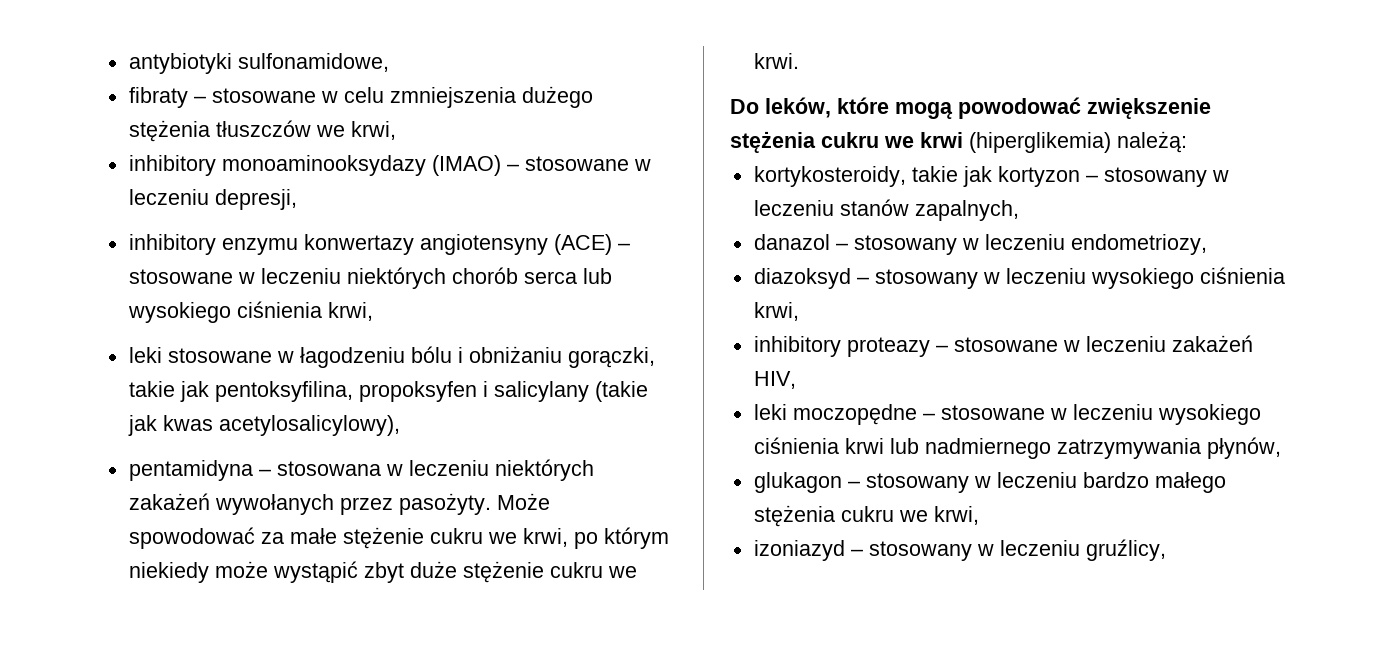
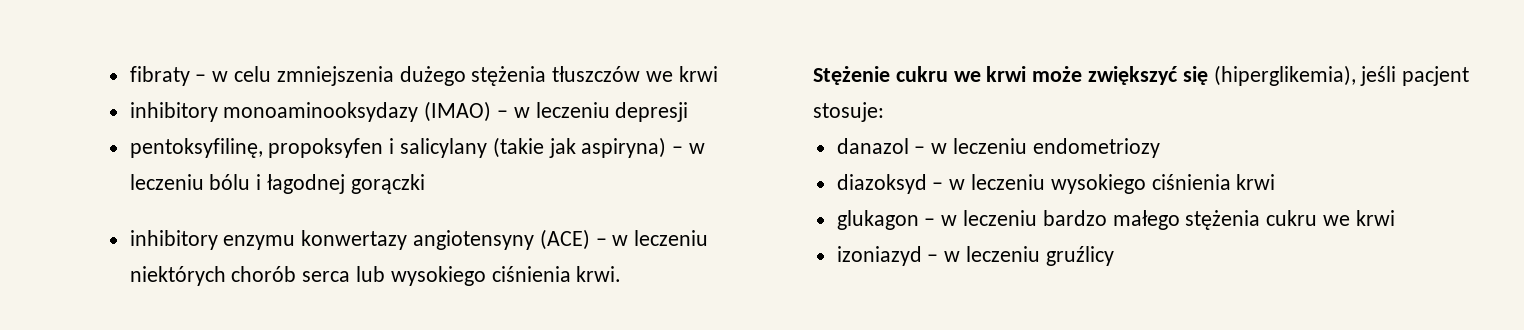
- antybiotyki sulfonamidowe,
- fibraty – stosowane w celu zmniejszenia dużego stężenia tłuszczów we krwi,
+ fibraty – w celu zmniejszenia dużego stężenia tłuszczów we krwi
- inhibitory monoaminooksydazy (IMAO) – stosowane w leczeniu depresji,
+ inhibitory monoaminooksydazy (IMAO) – w leczeniu depresji
+ pentoksyfilinę, propoksyfen i salicylany (takie jak aspiryna) – w leczeniu bólu i łagodnej gorączki
- inhibitory enzymu konwertazy angiotensyny (ACE) – stosowane w leczeniu niektórych chorób serca lub wysokiego ciśnienia krwi,
- leki stosowane w łagodzeniu bólu i obniżaniu gorączki, takie jak pentoksyfilina, propoksyfen i salicylany (takie jak kwas acetylosalicylowy),
- pentamidyna – stosowana w leczeniu niektórych zakażeń wywołanych przez pasożyty. Może spowodować za małe stężenie cukru we krwi, po którym niekiedy może wystąpić zbyt duże stężenie cukru we krwi.
- Do leków, które mogą powodować zwiększenie stężenia cukru we krwi (hiperglikemia) należą:
- kortykosteroidy, takie jak kortyzon – stosowany w leczeniu stanów zapalnych,
+ inhibitory enzymu konwertazy angiotensyny (ACE) – w leczeniu niektórych chorób serca lub wysokiego ciśnienia krwi.
+ Stężenie cukru we krwi może zwiększyć się (hiperglikemia), jeśli pacjent stosuje:
- danazol – stosowany w leczeniu endometriozy,
+ danazol – w leczeniu endometriozy
- diazoksyd – stosowany w leczeniu wysokiego ciśnienia krwi,
- inhibitory proteazy – stosowane w leczeniu zakażeń HIV,
- leki moczopędne – stosowane w leczeniu wysokiego ciśnienia krwi lub nadmiernego zatrzymywania płynów,
+ diazoksyd – w leczeniu wysokiego ciśnienia krwi
- glukagon – stosowany w leczeniu bardzo małego stężenia cukru we krwi,
+ glukagon – w leczeniu bardzo małego stężenia cukru we krwi
- izoniazyd – stosowany w leczeniu gruźlicy,
+ izoniazyd – w leczeniu gruźlicy

